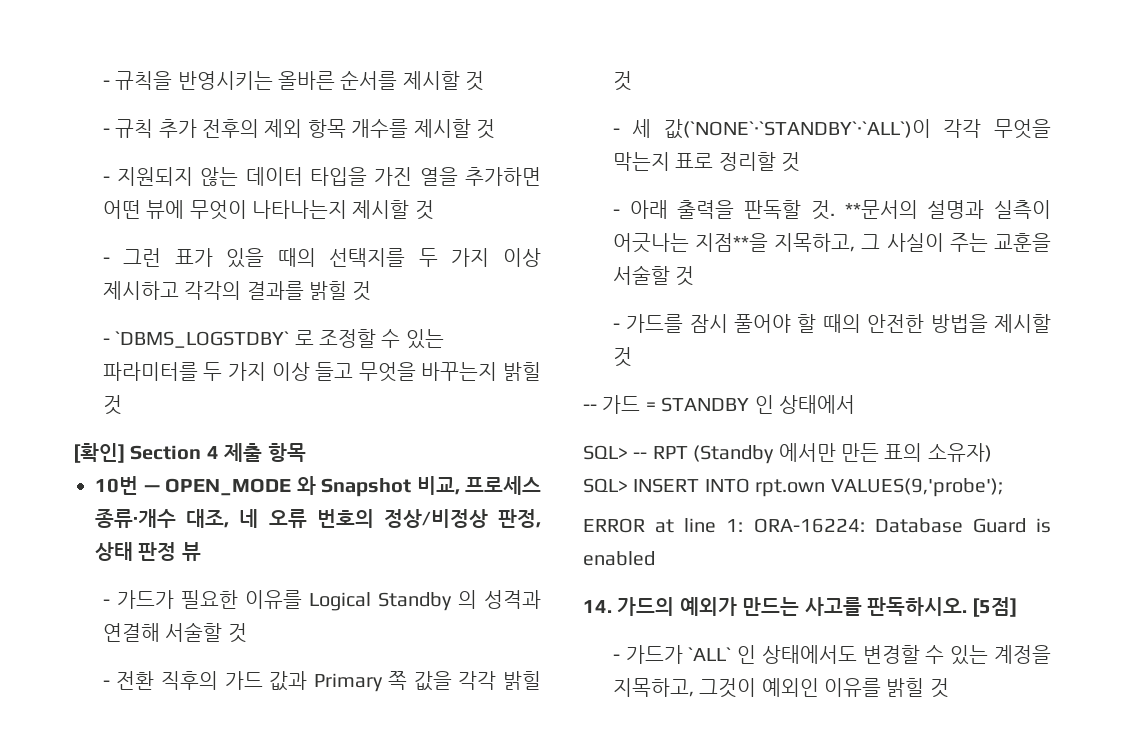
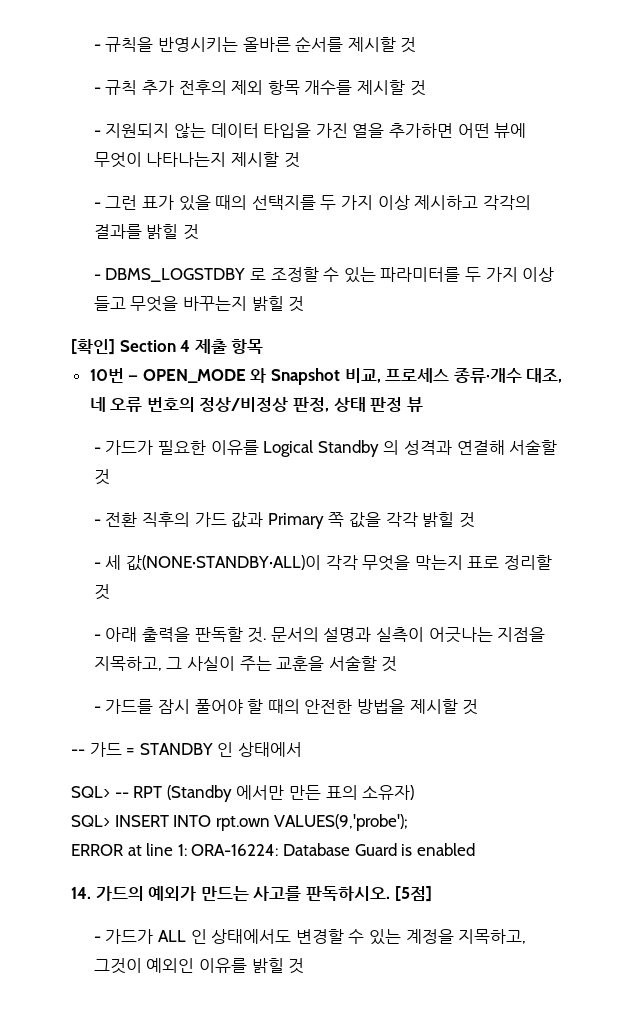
- - `DBMS_LOGSTDBY` 로 조정할 수 있는 파라미터를 두 가지 이상 들고 무엇을 바꾸는지 밝힐 것
+ - DBMS_LOGSTDBY 로 조정할 수 있는 파라미터를 두 가지 이상 들고 무엇을 바꾸는지 밝힐 것
- - 세 값(`NONE`·`STANDBY`·`ALL`)이 각각 무엇을 막는지 표로 정리할 것
+ - 세 값(NONE·STANDBY·ALL)이 각각 무엇을 막는지 표로 정리할 것
- **문서의 설명과 실측이 어긋나는 지점**을 지목하고, 그 사실이 주는 교훈을 서술할 것
+ 문서의 설명과 실측이 어긋나는 지점을 지목하고, 그 사실이 주는 교훈을 서술할 것
- - 가드가 `ALL` 인 상태에서도 변경할 수 있는 계정을 지목하고, 그것이 예외인 이유를 밝힐 것
+ - 가드가 ALL 인 상태에서도 변경할 수 있는 계정을 지목하고, 그것이 예외인 이유를 밝힐 것

